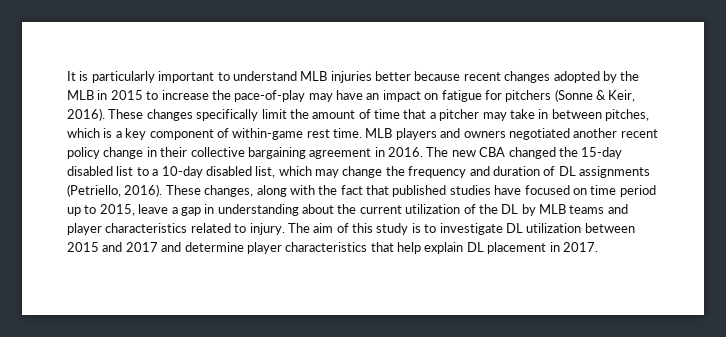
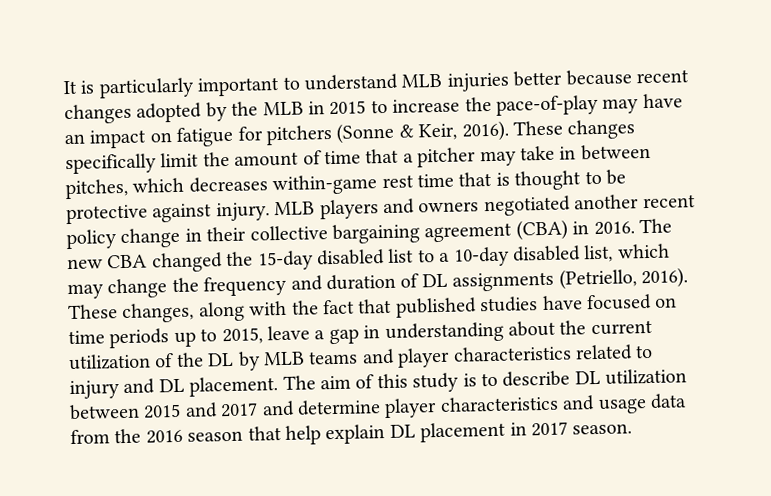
- These changes specifically limit the amount of time that a pitcher may take in between pitches, which is a key component of within-game rest time.
+ These changes specifically limit the amount of time that a pitcher may take in between pitches, which decreases within-game rest time that is thought to be protective against injury.
- MLB players and owners negotiated another recent policy change in their collective bargaining agreement in 2016.
+ MLB players and owners negotiated another recent policy change in their collective bargaining agreement (CBA) in 2016.
- These changes, along with the fact that published studies have focused on time period up to 2015, leave a gap in understanding about the current utilization of the DL by MLB teams and player characteristics related to injury.
+ These changes, along with the fact that published studies have focused on time periods up to 2015, leave a gap in understanding about the current utilization of the DL by MLB teams and player characteristics related to injury and DL placement.
- The aim of this study is to investigate DL utilization between 2015 and 2017 and determine player characteristics that help explain DL placement in 2017.
+ The aim of this study is to describe DL utilization between 2015 and 2017 and determine player characteristics and usage data from the 2016 season that help explain DL placement in 2017 season.

